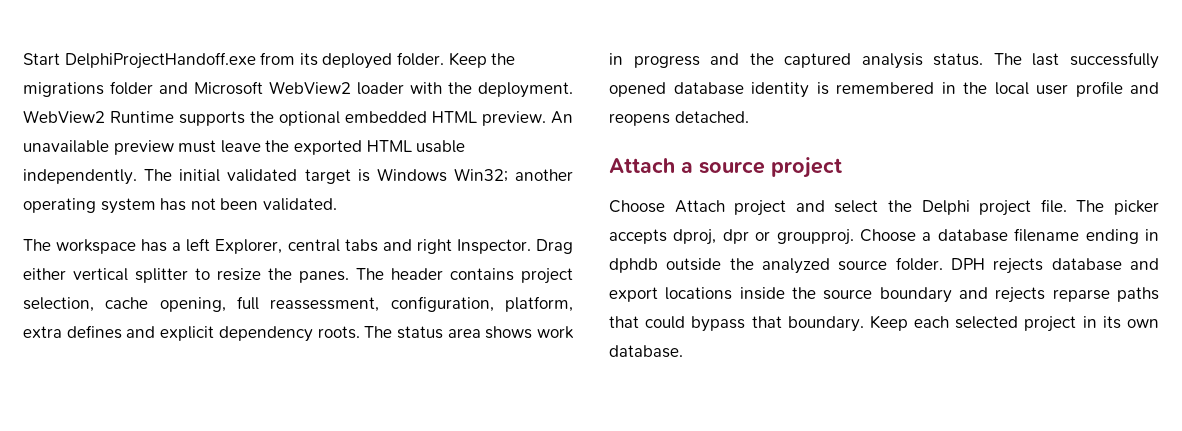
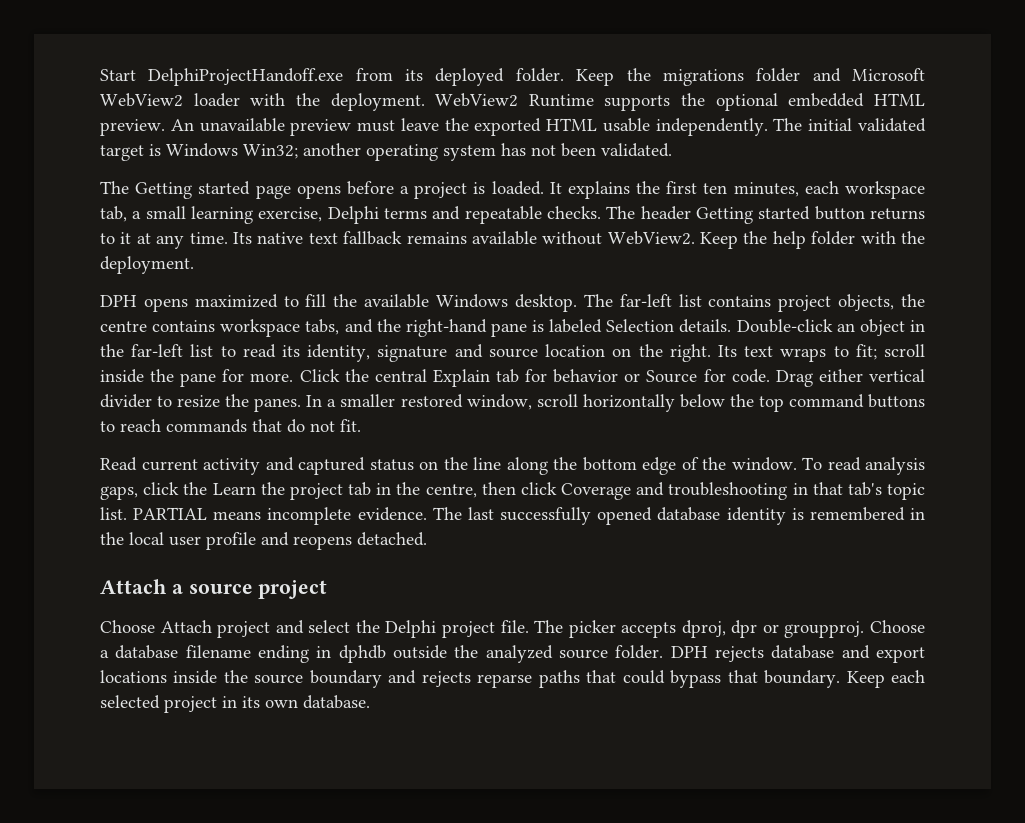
- The workspace has a left Explorer, central tabs and right Inspector.
+ The Getting started page opens before a project is loaded. It explains the first ten minutes, each workspace tab, a small learning exercise, Delphi terms and repeatable checks. The header Getting started button returns to it at any time. Its native text fallback remains available without WebView2. Keep the help folder with the deployment.
+ DPH opens maximized to fill the available Windows desktop. The far-left list contains project objects, the centre contains workspace tabs, and the right-hand pane is labeled Selection details. Double-click an object in the far-left list to read its identity, signature and source location on the right. Its text wraps to fit; scroll inside the pane for more. Click the central Explain tab for behavior or Source for code.
- Drag either vertical splitter to resize the panes.
+ Drag either vertical divider to resize the panes.
- The header contains project selection, cache opening, full reassessment, configuration, platform, extra defines and explicit dependency roots. The status area shows work in progress and the captured analysis status.
+ In a smaller restored window, scroll horizontally below the top command buttons to reach commands that do not fit.
+ Read current activity and captured status on the line along the bottom edge of the window. To read analysis gaps, click the Learn the project tab in the centre, then click Coverage and troubleshooting in that tab's topic list. PARTIAL means incomplete evidence.

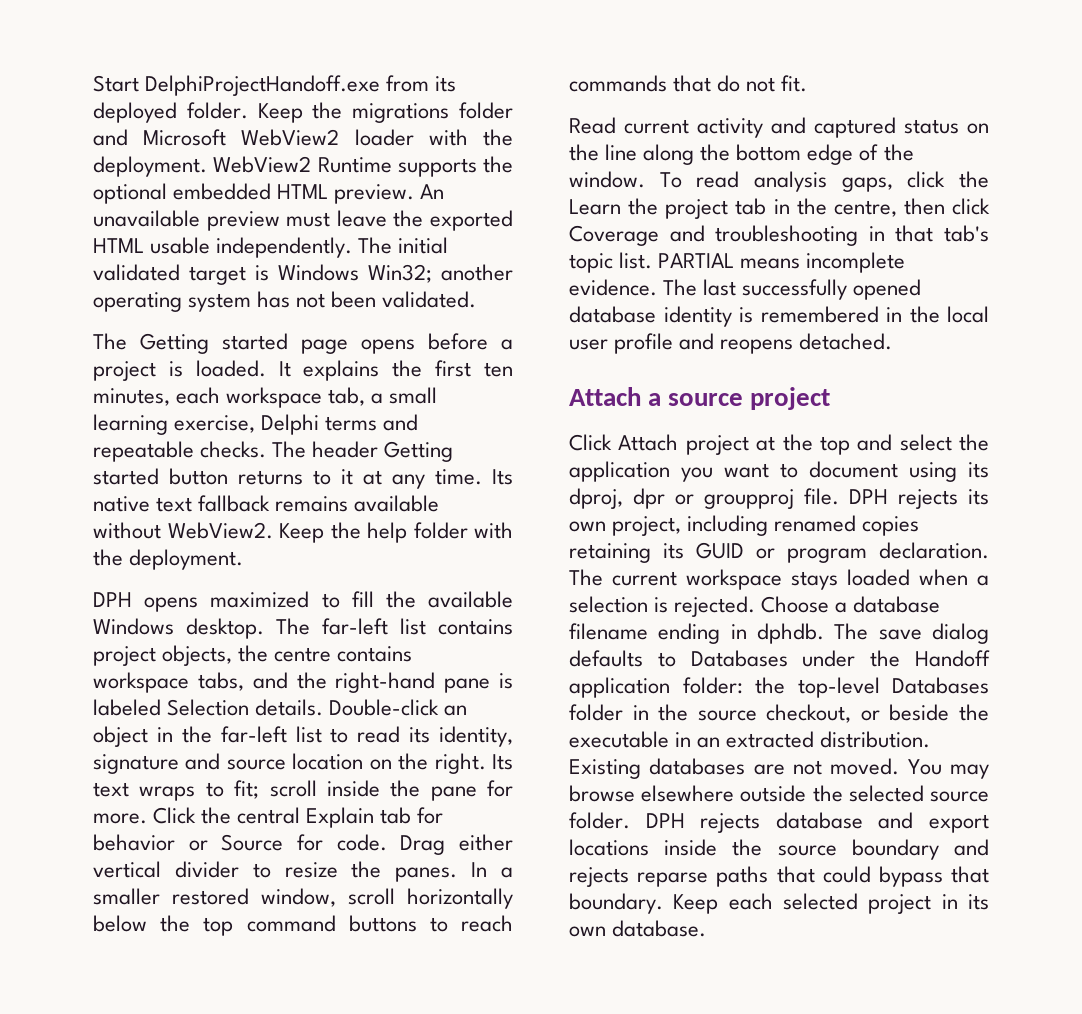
- Choose Attach project and select the Delphi project file. The picker accepts dproj, dpr or groupproj.
+ Click Attach project at the top and select the application you want to document using its dproj, dpr or groupproj file. DPH rejects its own project, including renamed copies retaining its GUID or program declaration. The current workspace stays loaded when a selection is rejected.
- Choose a database filename ending in dphdb outside the analyzed source folder.
+ Choose a database filename ending in dphdb. The save dialog defaults to Databases under the Handoff application folder: the top-level Databases folder in the source checkout, or beside the executable in an extracted distribution. Existing databases are not moved. You may browse elsewhere outside the selected source folder.

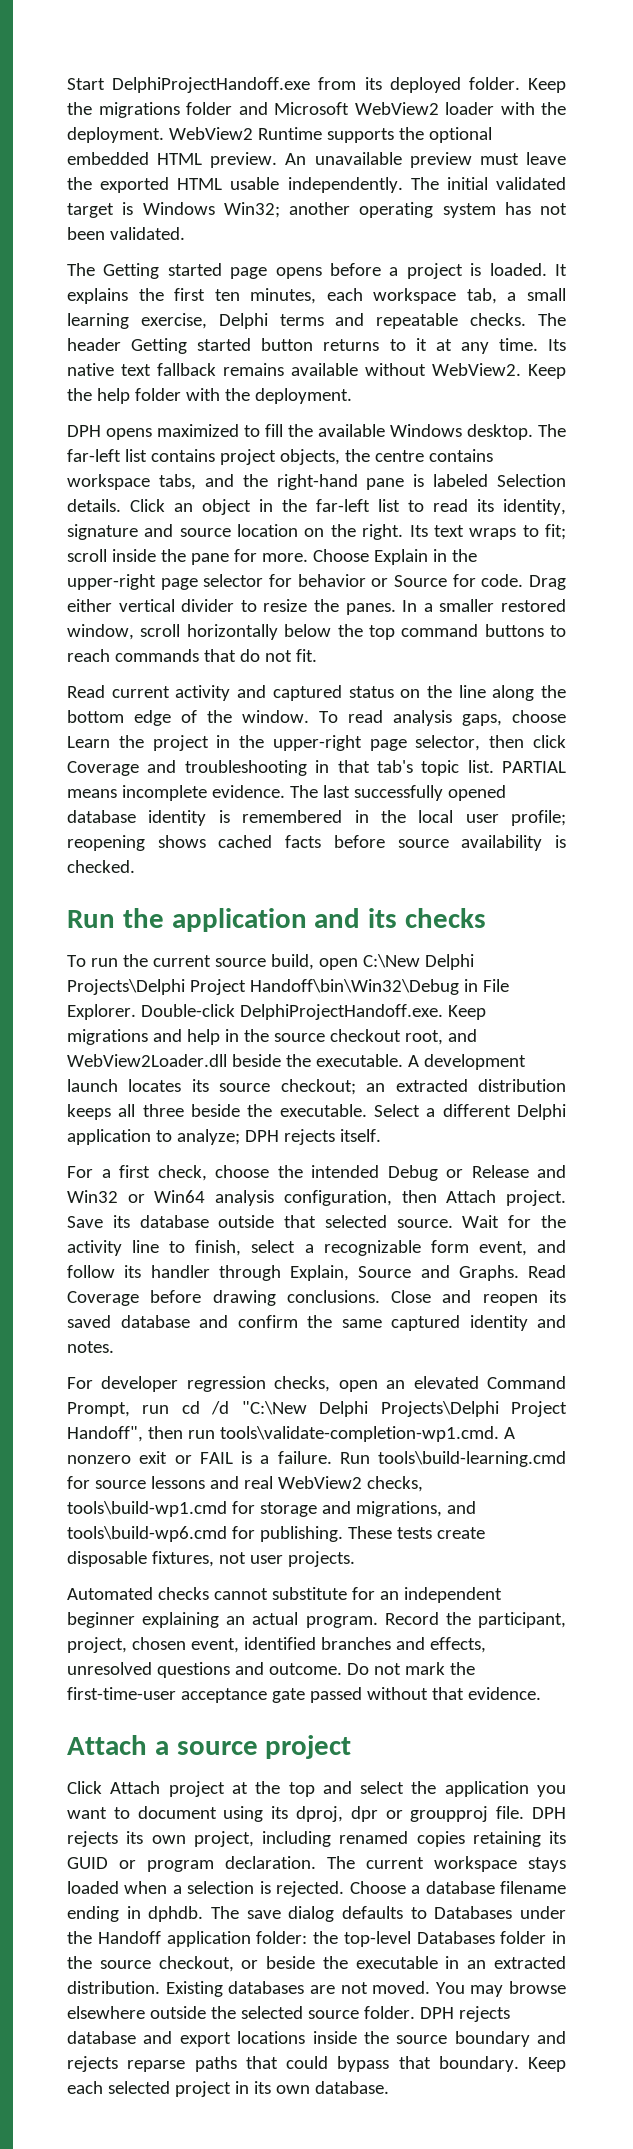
- Double-click an object in the far-left list to read its identity, signature and source location on the right.
+ Click an object in the far-left list to read its identity, signature and source location on the right.
- Click the central Explain tab for behavior or Source for code.
+ Choose Explain in the upper-right page selector for behavior or Source for code.
- To read analysis gaps, click the Learn the project tab in the centre, then click Coverage and troubleshooting in that tab's topic list.
+ To read analysis gaps, choose Learn the project in the upper-right page selector, then click Coverage and troubleshooting in that tab's topic list.
- The last successfully opened database identity is remembered in the local user profile and reopens detached.
+ The last successfully opened database identity is remembered in the local user profile; reopening shows cached facts before source availability is checked.
+ Run the application and its checks
+ To run the current source build, open C:\New Delphi Projects\Delphi Project Handoff\bin\Win32\Debug in File Explorer. Double-click DelphiProjectHandoff.exe. Keep migrations and help in the source checkout root, and WebView2Loader.dll beside the executable. A development launch locates its source checkout; an extracted distribution keeps all three beside the executable. Select a different Delphi application to analyze; DPH rejects itself.
+ For a first check, choose the intended Debug or Release and Win32 or Win64 analysis configuration, then Attach project. Save its database outside that selected source. Wait for the activity line to finish, select a recognizable form event, and follow its handler through Explain, Source and Graphs. Read Coverage before drawing conclusions. Close and reopen its saved database and confirm the same captured identity and notes.
+ For developer regression checks, open an elevated Command Prompt, run cd /d "C:\New Delphi Projects\Delphi Project Handoff", then run tools\validate-completion-wp1.cmd. A nonzero exit or FAIL is a failure. Run tools\build-learning.cmd for source lessons and real WebView2 checks, tools\build-wp1.cmd for storage and migrations, and tools\build-wp6.cmd for publishing. These tests create disposable fixtures, not user projects.
+ Automated checks cannot substitute for an independent beginner explaining an actual program. Record the participant, project, chosen event, identified branches and effects, unresolved questions and outcome. Do not mark the first-time-user acceptance gate passed without that evidence.

